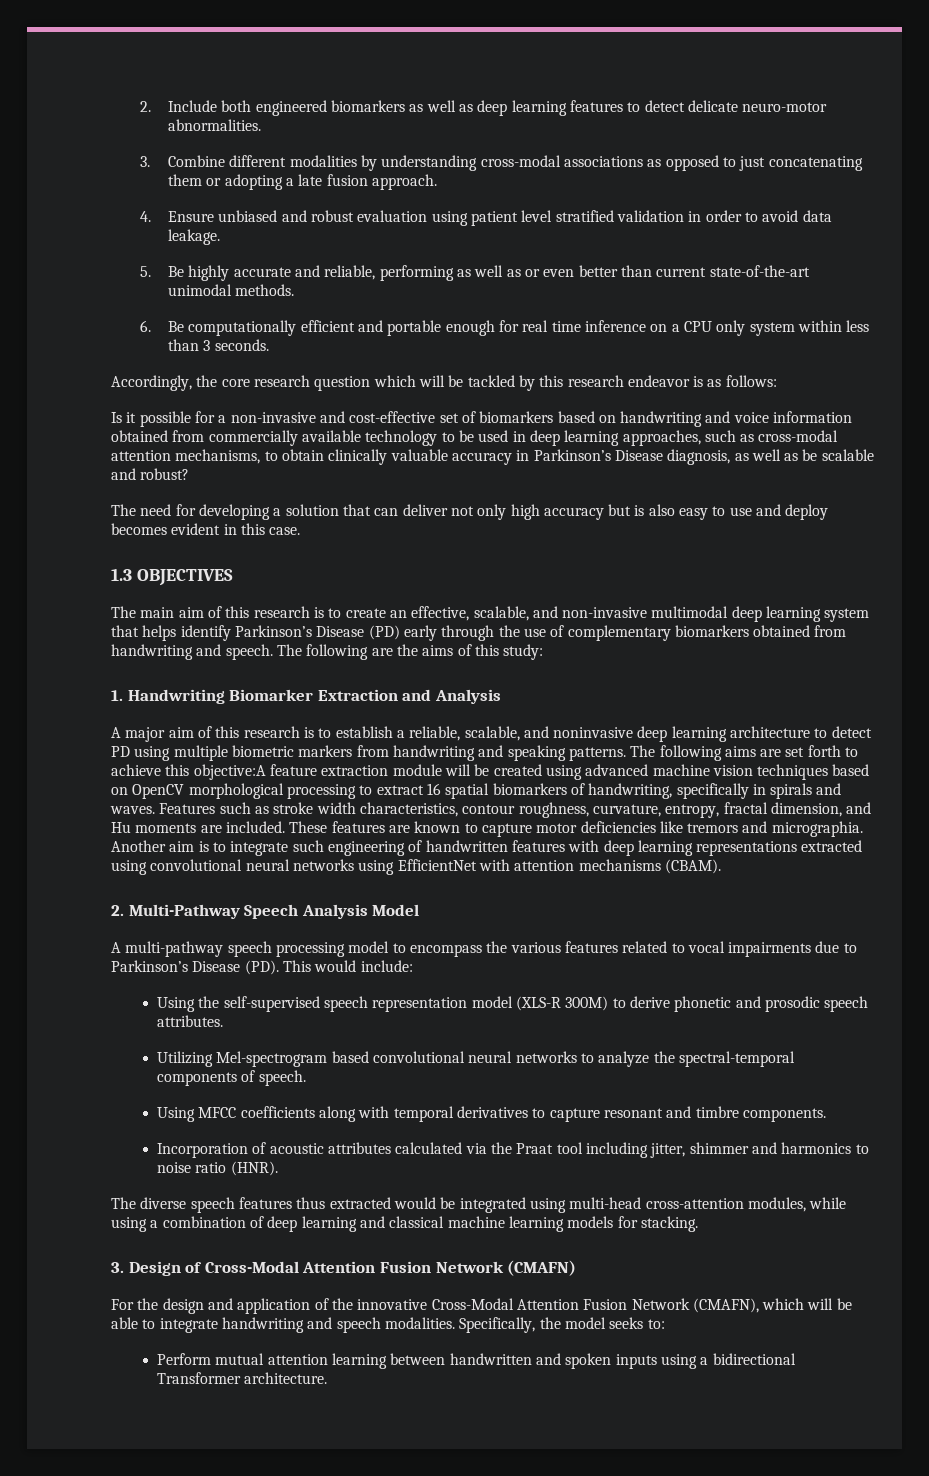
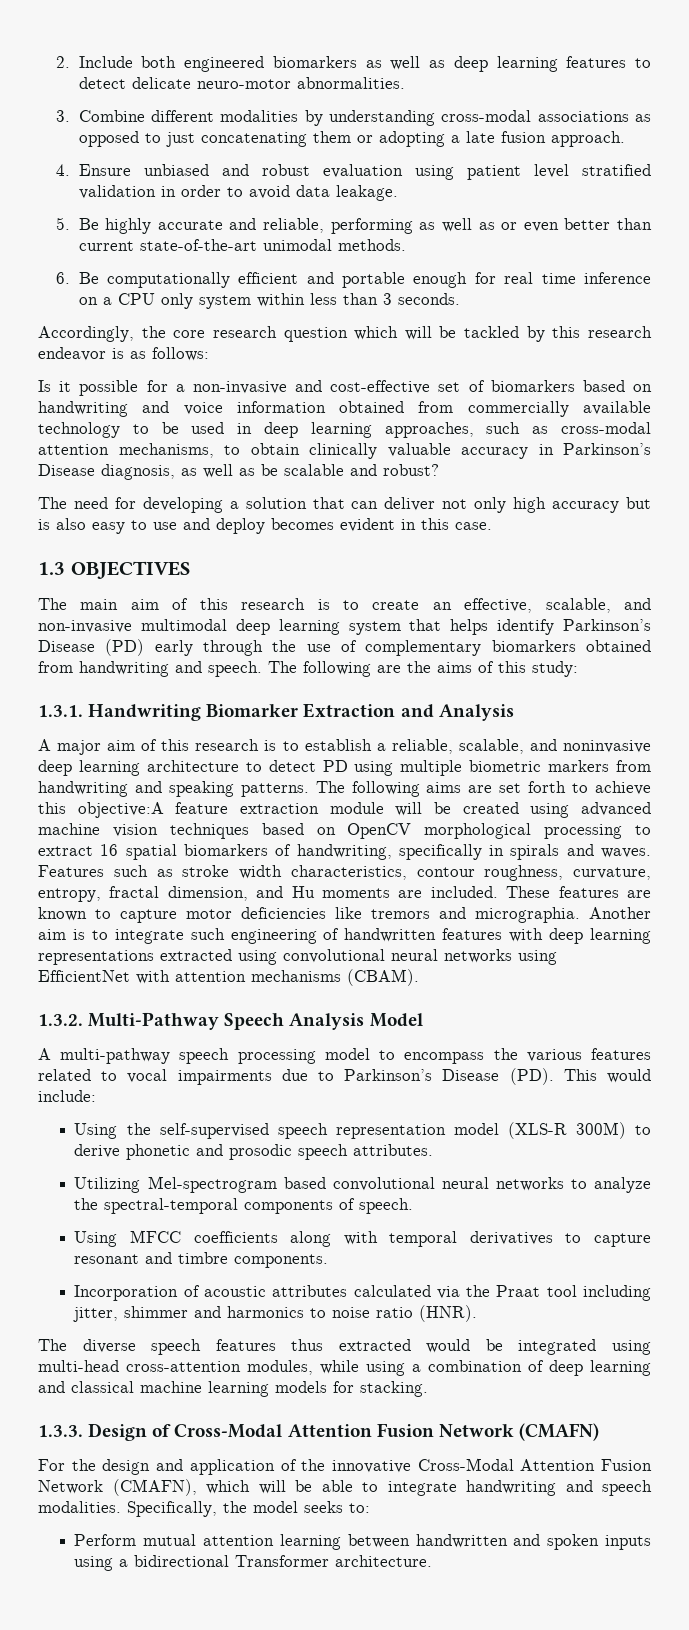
- 1. Handwriting Biomarker Extraction and Analysis
+ 1.3.1. Handwriting Biomarker Extraction and Analysis
- 2. Multi-Pathway Speech Analysis Model
+ 1.3.2. Multi-Pathway Speech Analysis Model
- 3. Design of Cross-Modal Attention Fusion Network (CMAFN)
+ 1.3.3. Design of Cross-Modal Attention Fusion Network (CMAFN)

